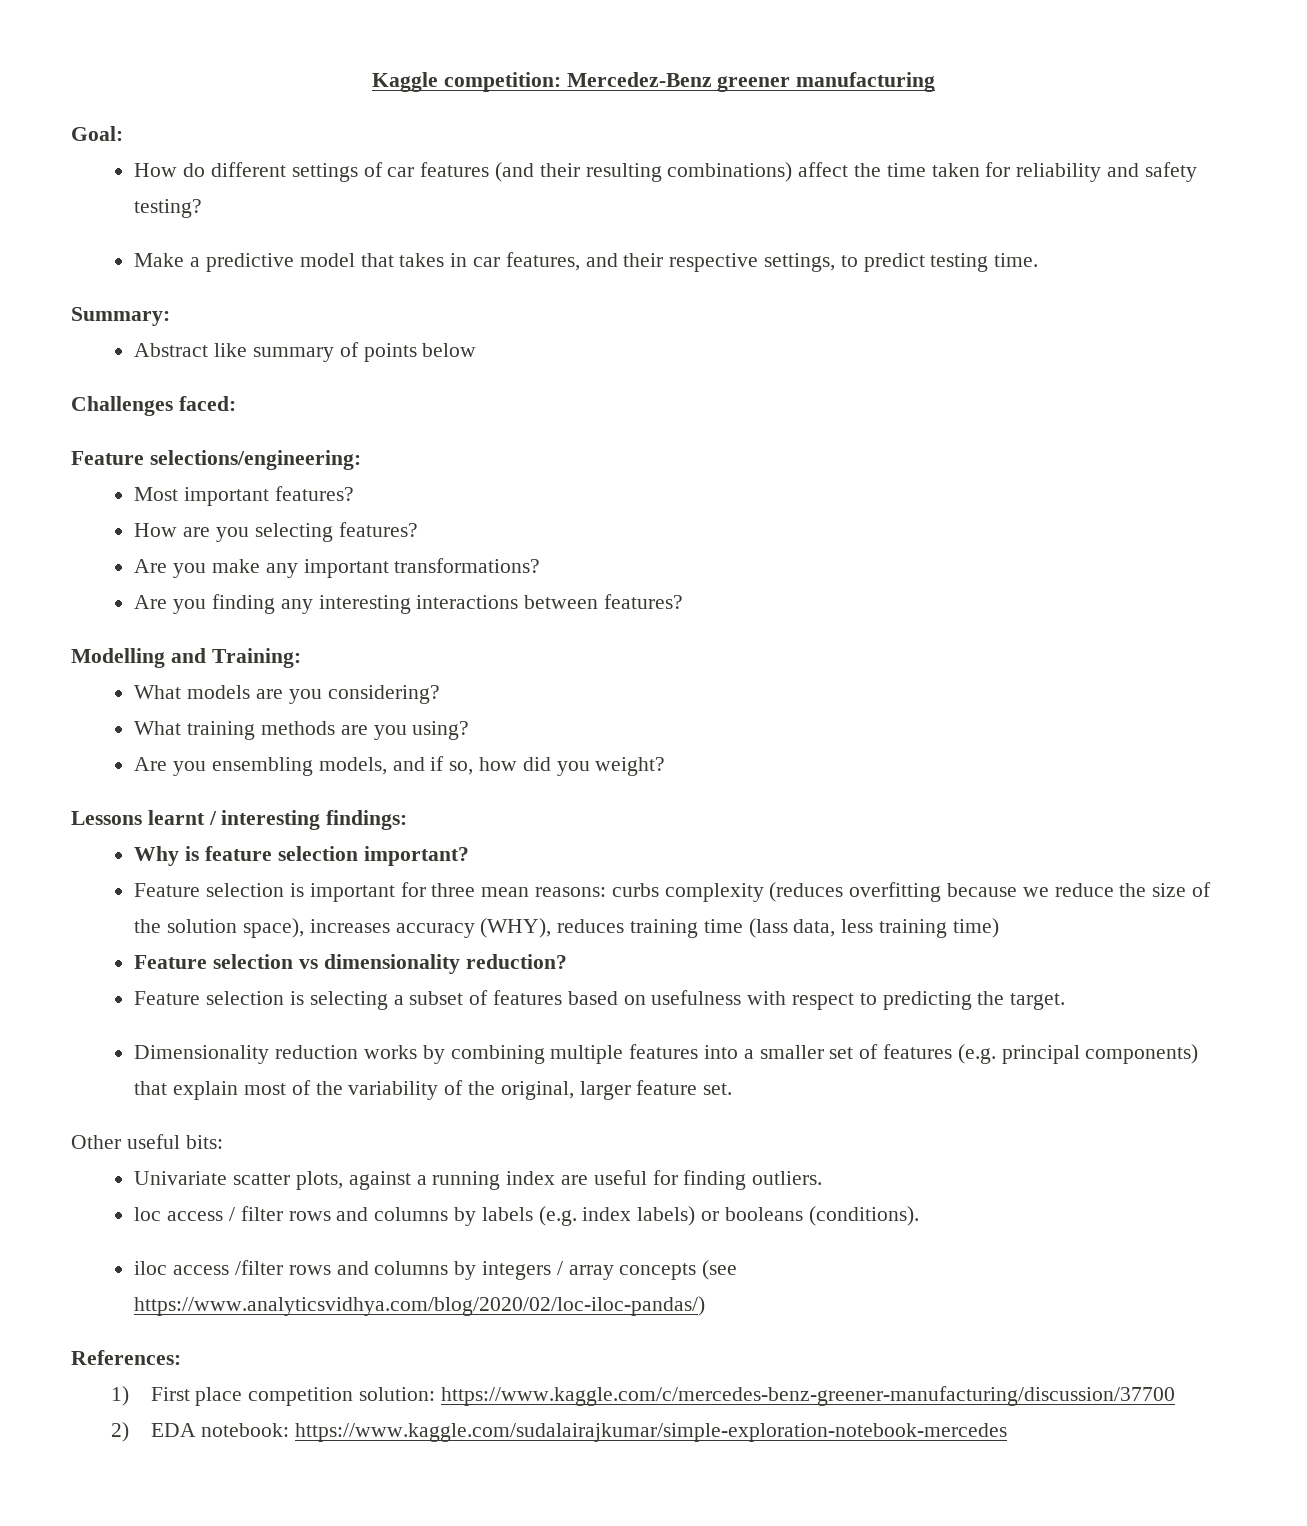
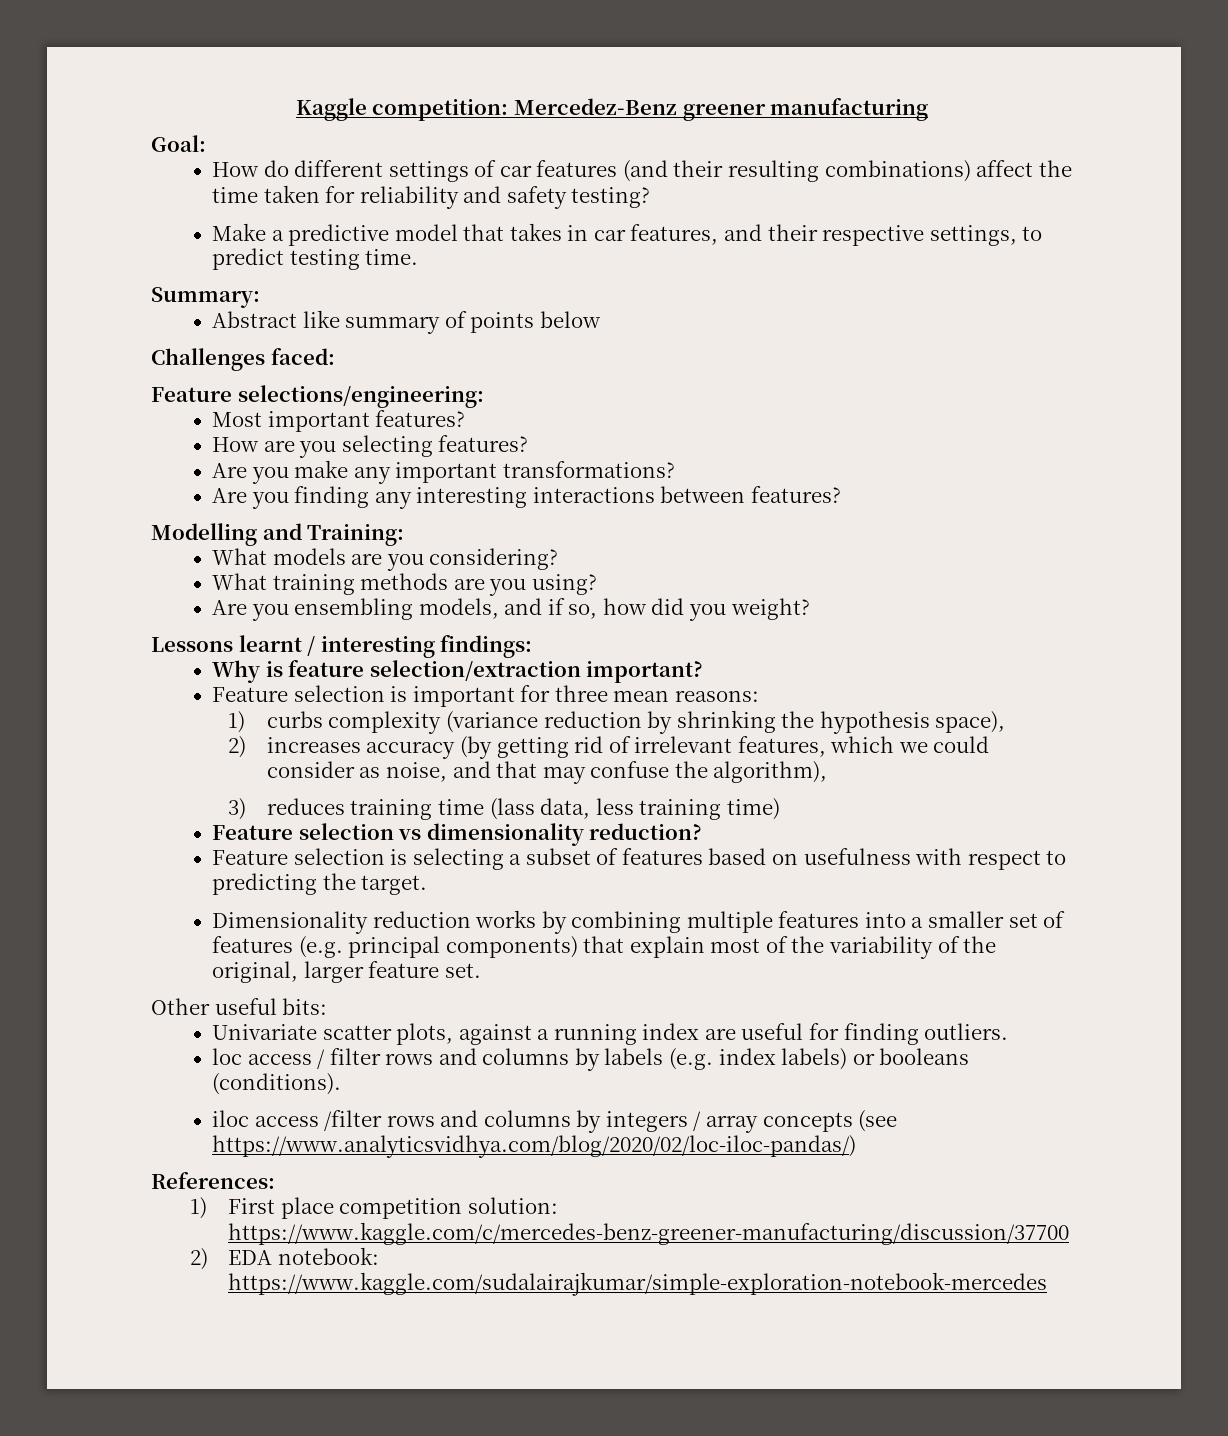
- Why is feature selection important?
+ Why is feature selection/extraction important?
- Feature selection is important for three mean reasons: curbs complexity (reduces overfitting because we reduce the size of the solution space), increases accuracy (WHY), reduces training time (lass data, less training time)
+ Feature selection is important for three mean reasons:
+ 1) curbs complexity (variance reduction by shrinking the hypothesis space),
+ 2) increases accuracy (by getting rid of irrelevant features, which we could consider as noise, and that may confuse the algorithm),
+ 3) reduces training time (lass data, less training time)

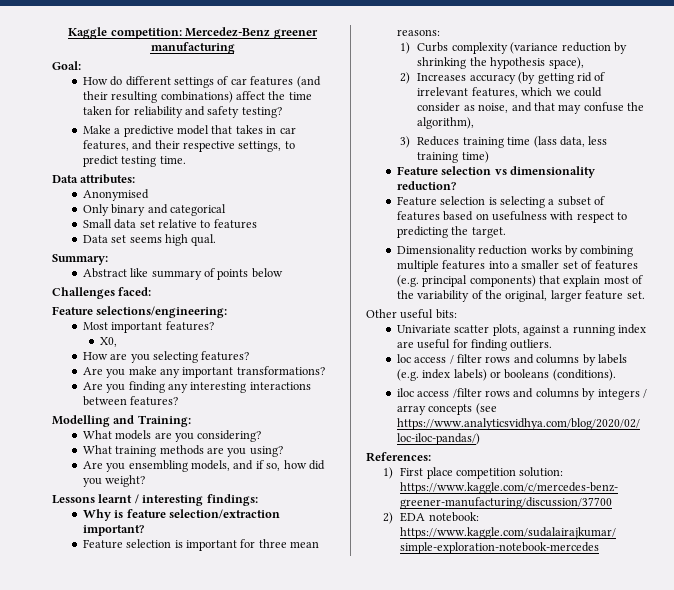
+ Data attributes:
+ Anonymised
+ Only binary and categorical
+ Small data set relative to features
+ Data set seems high qual.
+ X0,
- 1) curbs complexity (variance reduction by shrinking the hypothesis space),
+ 1) Curbs complexity (variance reduction by shrinking the hypothesis space),
- 2) increases accuracy (by getting rid of irrelevant features, which we could consider as noise, and that may confuse the algorithm),
+ 2) Increases accuracy (by getting rid of irrelevant features, which we could consider as noise, and that may confuse the algorithm),
- 3) reduces training time (lass data, less training time)
+ 3) Reduces training time (lass data, less training time)

